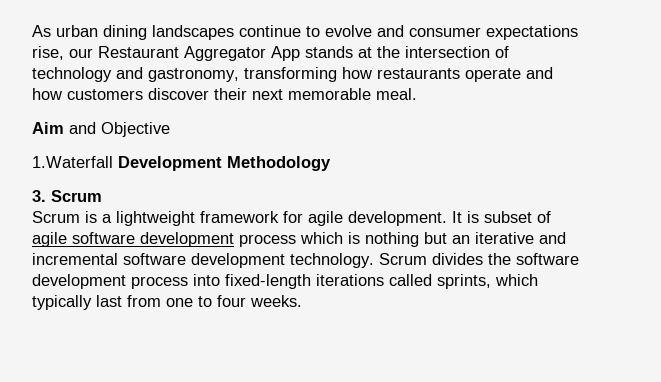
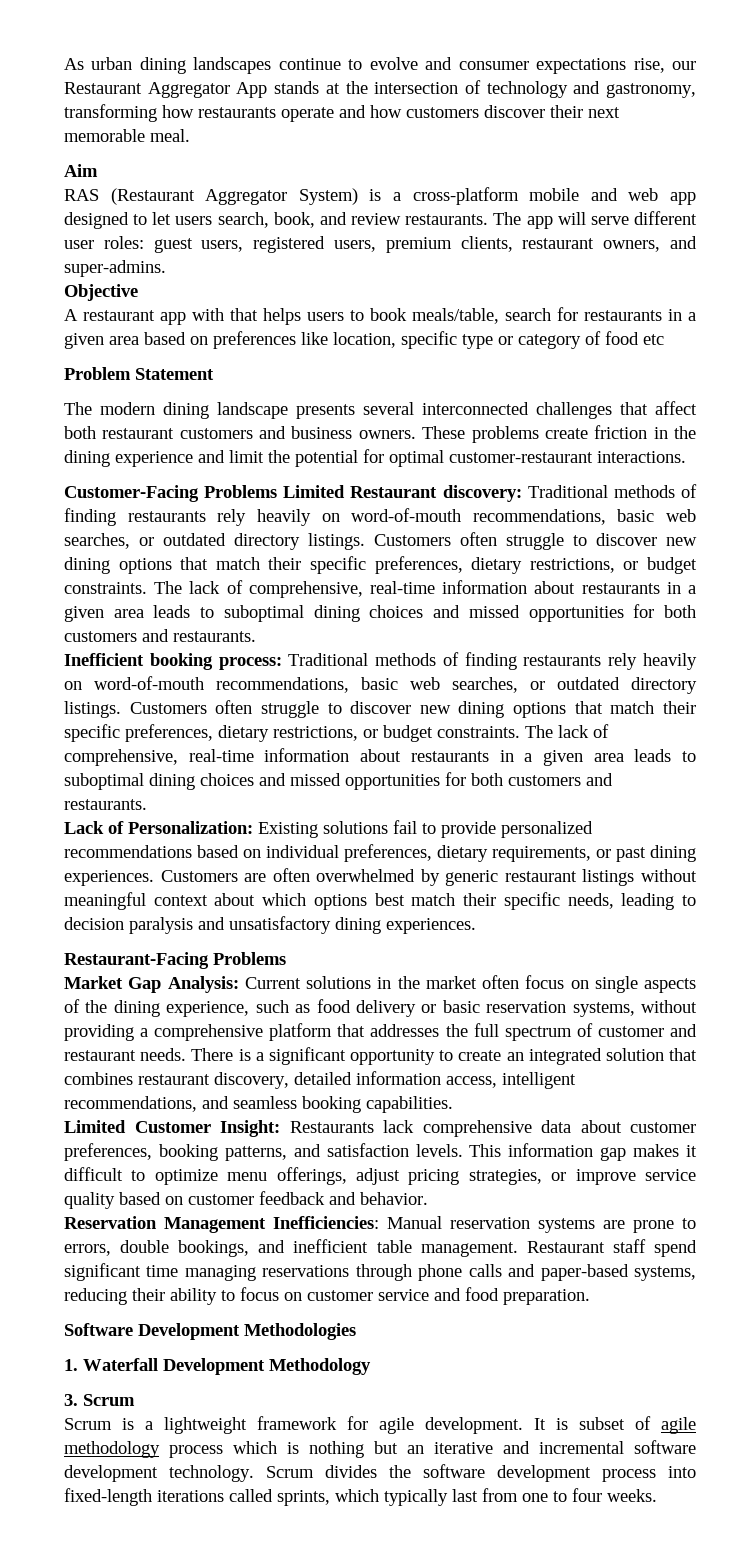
- Aim and Objective
- 1.Waterfall Development Methodology
+ Aim
+ RAS (Restaurant Aggregator System) is a cross-platform mobile and web app designed to let users search, book, and review restaurants. The app will serve different user roles: guest users, registered users, premium clients, restaurant owners, and super-admins.
+ Objective
+ A restaurant app with that helps users to book meals/table, search for restaurants in a given area based on preferences like location, specific type or category of food etc
+ Problem Statement
+ The modern dining landscape presents several interconnected challenges that affect both restaurant customers and business owners. These problems create friction in the dining experience and limit the potential for optimal customer-restaurant interactions.
+ Customer-Facing Problems Limited Restaurant discovery: Traditional methods of finding restaurants rely heavily on word-of-mouth recommendations, basic web searches, or outdated directory listings. Customers often struggle to discover new dining options that match their specific preferences, dietary restrictions, or budget constraints. The lack of comprehensive, real-time information about restaurants in a given area leads to suboptimal dining choices and missed opportunities for both customers and restaurants.
+ Inefficient booking process: Traditional methods of finding restaurants rely heavily on word-of-mouth recommendations, basic web searches, or outdated directory listings. Customers often struggle to discover new dining options that match their specific preferences, dietary restrictions, or budget constraints. The lack of comprehensive, real-time information about restaurants in a given area leads to suboptimal dining choices and missed opportunities for both customers and restaurants.
+ Lack of Personalization: Existing solutions fail to provide personalized recommendations based on individual preferences, dietary requirements, or past dining experiences. Customers are often overwhelmed by generic restaurant listings without meaningful context about which options best match their specific needs, leading to decision paralysis and unsatisfactory dining experiences.
+ Restaurant-Facing Problems
+ Market Gap Analysis: Current solutions in the market often focus on single aspects of the dining experience, such as food delivery or basic reservation systems, without providing a comprehensive platform that addresses the full spectrum of customer and restaurant needs. There is a significant opportunity to create an integrated solution that combines restaurant discovery, detailed information access, intelligent recommendations, and seamless booking capabilities.
+ Limited Customer Insight: Restaurants lack comprehensive data about customer preferences, booking patterns, and satisfaction levels. This information gap makes it difficult to optimize menu offerings, adjust pricing strategies, or improve service quality based on customer feedback and behavior.
+ Reservation Management Inefficiencies: Manual reservation systems are prone to errors, double bookings, and inefficient table management. Restaurant staff spend significant time managing reservations through phone calls and paper-based systems, reducing their ability to focus on customer service and food preparation.
+ Software Development Methodologies
+ 1. Waterfall Development Methodology
- It is subset of agile software development process which is nothing but an iterative and incremental software development technology.
+ It is subset of agile methodology process which is nothing but an iterative and incremental software development technology.

